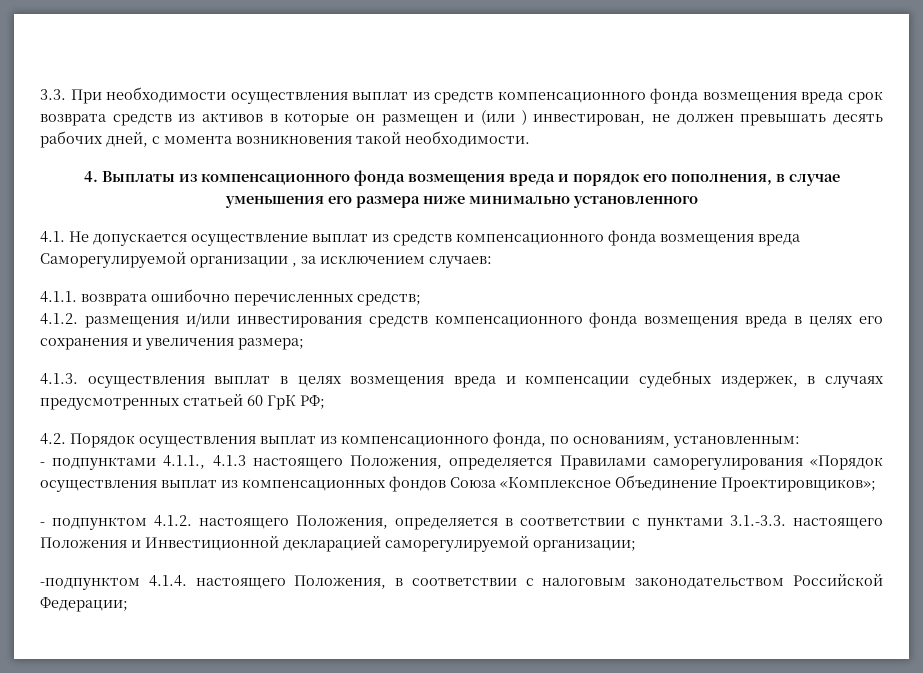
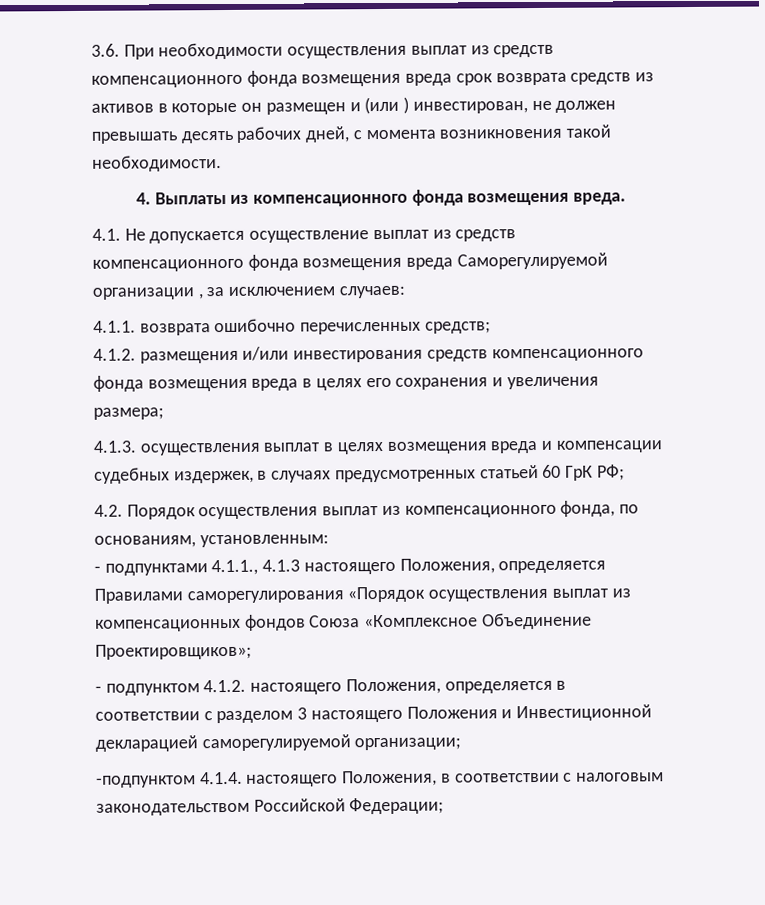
- 3.3. При необходимости осуществления выплат из средств компенсационного фонда возмещения вреда срок возврата средств из активов в которые он размещен и (или ) инвестирован, не должен превышать десять рабочих дней, с момента возникновения такой необходимости.
+ 3.6. При необходимости осуществления выплат из средств компенсационного фонда возмещения вреда срок возврата средств из активов в которые он размещен и (или ) инвестирован, не должен превышать десять рабочих дней, с момента возникновения такой необходимости.
- 4. Выплаты из компенсационного фонда возмещения вреда и порядок его пополнения, в случае уменьшения его размера ниже минимально установленного
+ 4. Выплаты из компенсационного фонда возмещения вреда.
- - подпунктом 4.1.2. настоящего Положения, определяется в соответствии с пунктами 3.1.-3.3. настоящего Положения и Инвестиционной декларацией саморегулируемой организации;
+ - подпунктом 4.1.2. настоящего Положения, определяется в соответствии с разделом 3 настоящего Положения и Инвестиционной декларацией саморегулируемой организации;

